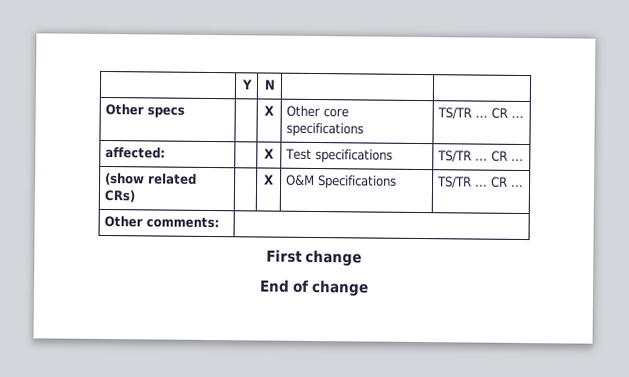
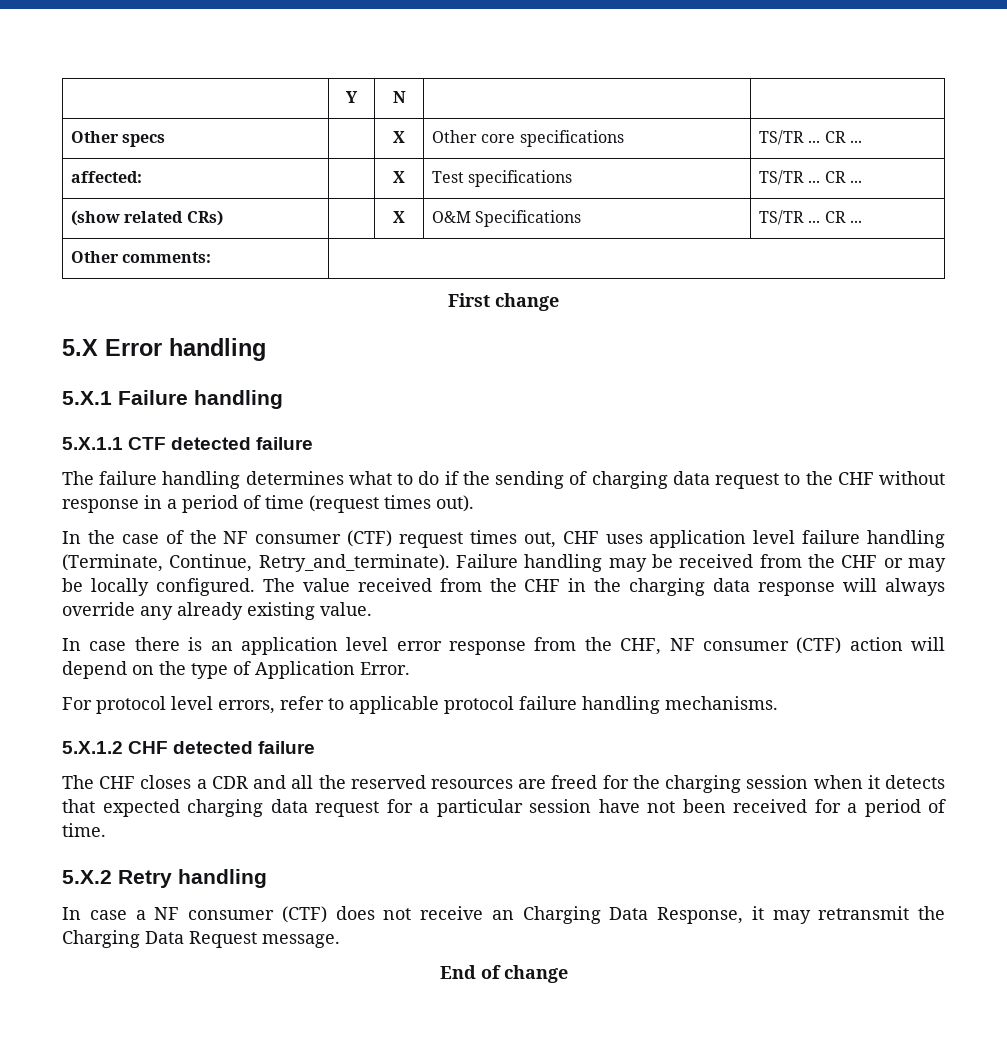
+ 5.X Error handling
+ 5.X.1 Failure handling
+ 5.X.1.1 CTF detected failure
+ The failure handling determines what to do if the sending of charging data request to the CHF without response in a period of time (request times out).
+ In the case of the NF consumer (CTF) request times out, CHF uses application level failure handling (Terminate, Continue, Retry_and_terminate). Failure handling may be received from the CHF or may be locally configured. The value received from the CHF in the charging data response will always override any already existing value.
+ In case there is an application level error response from the CHF, NF consumer (CTF) action will depend on the type of Application Error.
+ For protocol level errors, refer to applicable protocol failure handling mechanisms.
+ 5.X.1.2 CHF detected failure
+ The CHF closes a CDR and all the reserved resources are freed for the charging session when it detects that expected charging data request for a particular session have not been received for a period of time.
+ 5.X.2 Retry handling
+ In case a NF consumer (CTF) does not receive an Charging Data Response, it may retransmit the Charging Data Request message.

